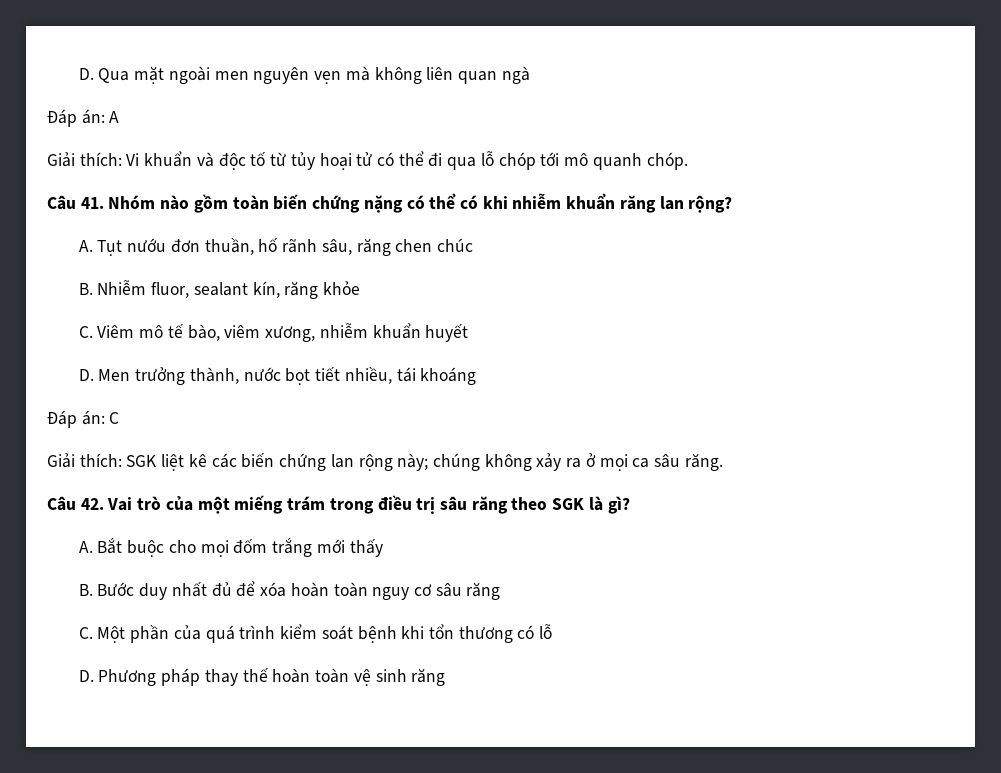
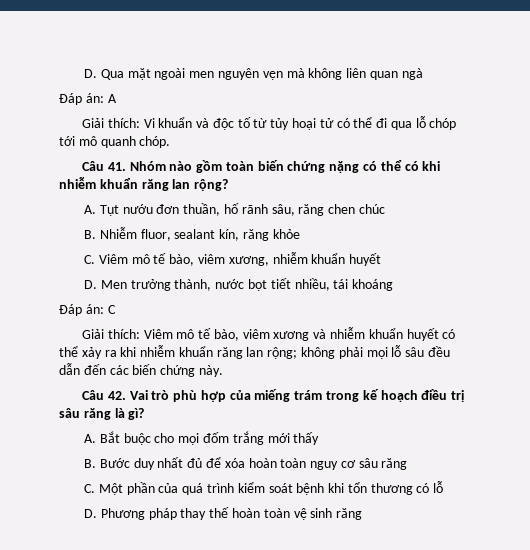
- Giải thích: SGK liệt kê các biến chứng lan rộng này; chúng không xảy ra ở mọi ca sâu răng.
+ Giải thích: Viêm mô tế bào, viêm xương và nhiễm khuẩn huyết có thể xảy ra khi nhiễm khuẩn răng lan rộng; không phải mọi lỗ sâu đều dẫn đến các biến chứng này.
- Câu 42. Vai trò của một miếng trám trong điều trị sâu răng theo SGK là gì?
+ Câu 42. Vai trò phù hợp của miếng trám trong kế hoạch điều trị sâu răng là gì?

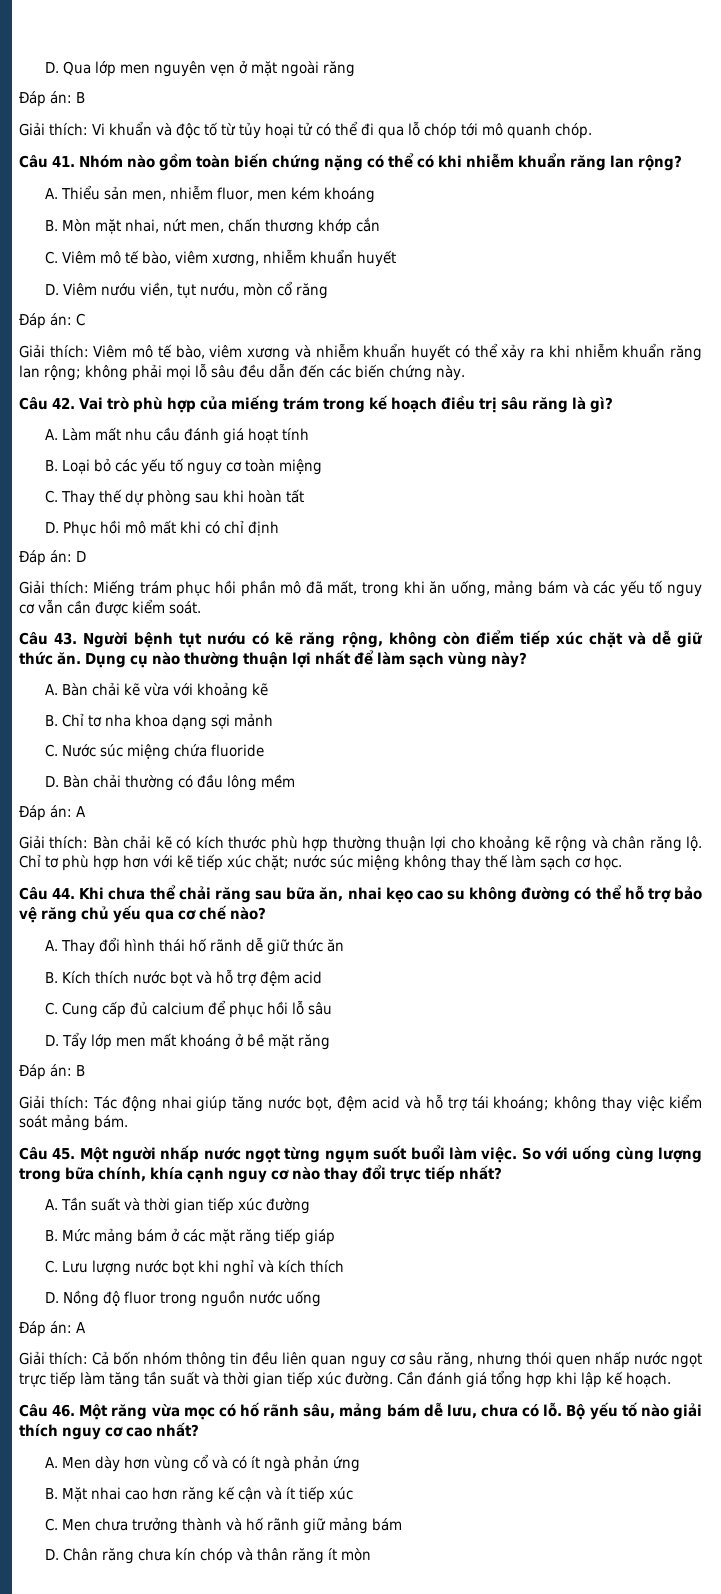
- D. Qua mặt ngoài men nguyên vẹn mà không liên quan ngà
- Đáp án: A
+ D. Qua lớp men nguyên vẹn ở mặt ngoài răng
+ Đáp án: B
- A. Tụt nướu đơn thuần, hố rãnh sâu, răng chen chúc
- B. Nhiễm fluor, sealant kín, răng khỏe
+ A. Thiểu sản men, nhiễm fluor, men kém khoáng
+ B. Mòn mặt nhai, nứt men, chấn thương khớp cắn
- D. Men trưởng thành, nước bọt tiết nhiều, tái khoáng
+ D. Viêm nướu viền, tụt nướu, mòn cổ răng
- A. Bắt buộc cho mọi đốm trắng mới thấy
- B. Bước duy nhất đủ để xóa hoàn toàn nguy cơ sâu răng
- C. Một phần của quá trình kiểm soát bệnh khi tổn thương có lỗ
- D. Phương pháp thay thế hoàn toàn vệ sinh răng
+ A. Làm mất nhu cầu đánh giá hoạt tính
+ B. Loại bỏ các yếu tố nguy cơ toàn miệng
+ C. Thay thế dự phòng sau khi hoàn tất
+ D. Phục hồi mô mất khi có chỉ định
+ Đáp án: D
+ Giải thích: Miếng trám phục hồi phần mô đã mất, trong khi ăn uống, mảng bám và các yếu tố nguy cơ vẫn cần được kiểm soát.
+ Câu 43. Người bệnh tụt nướu có kẽ răng rộng, không còn điểm tiếp xúc chặt và dễ giữ thức ăn. Dụng cụ nào thường thuận lợi nhất để làm sạch vùng này?
+ A. Bàn chải kẽ vừa với khoảng kẽ
+ B. Chỉ tơ nha khoa dạng sợi mảnh
+ C. Nước súc miệng chứa fluoride
+ D. Bàn chải thường có đầu lông mềm
+ Đáp án: A
+ Giải thích: Bàn chải kẽ có kích thước phù hợp thường thuận lợi cho khoảng kẽ rộng và chân răng lộ. Chỉ tơ phù hợp hơn với kẽ tiếp xúc chặt; nước súc miệng không thay thế làm sạch cơ học.
+ Câu 44. Khi chưa thể chải răng sau bữa ăn, nhai kẹo cao su không đường có thể hỗ trợ bảo vệ răng chủ yếu qua cơ chế nào?
+ A. Thay đổi hình thái hố rãnh dễ giữ thức ăn
+ B. Kích thích nước bọt và hỗ trợ đệm acid
+ C. Cung cấp đủ calcium để phục hồi lỗ sâu
+ D. Tẩy lớp men mất khoáng ở bề mặt răng
+ Đáp án: B
+ Giải thích: Tác động nhai giúp tăng nước bọt, đệm acid và hỗ trợ tái khoáng; không thay việc kiểm soát mảng bám.
+ Câu 45. Một người nhấp nước ngọt từng ngụm suốt buổi làm việc. So với uống cùng lượng trong bữa chính, khía cạnh nguy cơ nào thay đổi trực tiếp nhất?
+ A. Tần suất và thời gian tiếp xúc đường
+ B. Mức mảng bám ở các mặt răng tiếp giáp
+ C. Lưu lượng nước bọt khi nghỉ và kích thích
+ D. Nồng độ fluor trong nguồn nước uống
+ Đáp án: A
+ Giải thích: Cả bốn nhóm thông tin đều liên quan nguy cơ sâu răng, nhưng thói quen nhấp nước ngọt trực tiếp làm tăng tần suất và thời gian tiếp xúc đường. Cần đánh giá tổng hợp khi lập kế hoạch.
+ Câu 46. Một răng vừa mọc có hố rãnh sâu, mảng bám dễ lưu, chưa có lỗ. Bộ yếu tố nào giải thích nguy cơ cao nhất?
+ A. Men dày hơn vùng cổ và có ít ngà phản ứng
+ B. Mặt nhai cao hơn răng kế cận và ít tiếp xúc
+ C. Men chưa trưởng thành và hố rãnh giữ mảng bám
+ D. Chân răng chưa kín chóp và thân răng ít mòn

